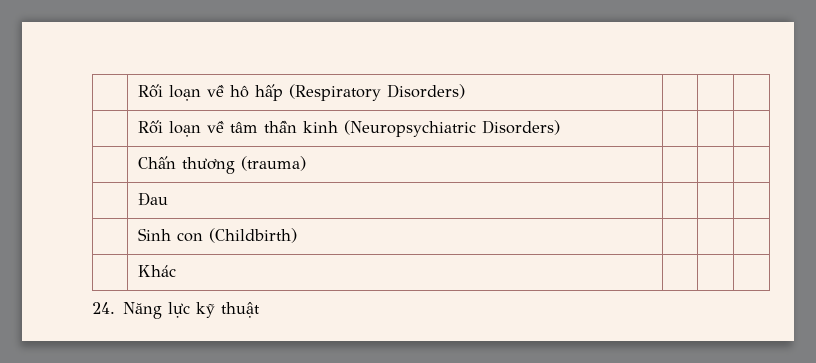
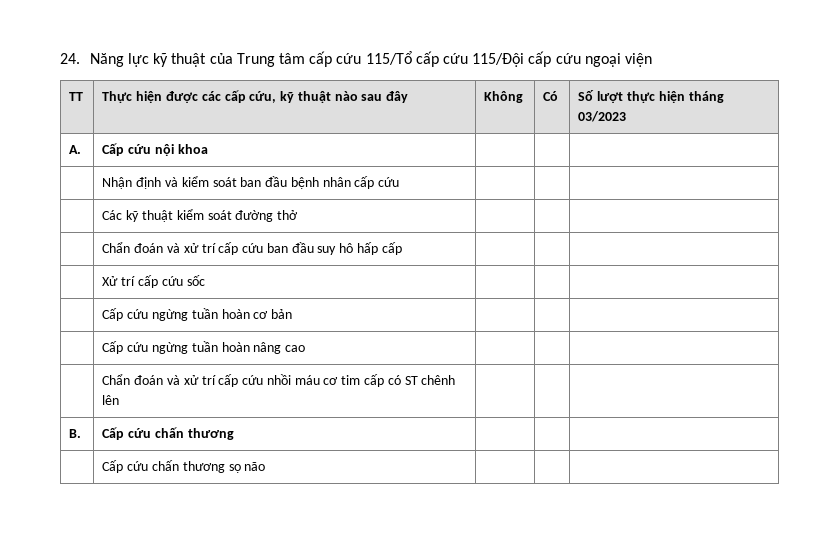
- | Rối loạn về hô hấp (Respiratory Disorders) | | |
- | Rối loạn về tâm thần kinh (Neuropsychiatric Disorders) | | |
- | Chấn thương (trauma) | | |
- | Đau | | |
- | Sinh con (Childbirth) | | |
- | Khác | | |
- 24. Năng lực kỹ thuật
+ 24. Năng lực kỹ thuật của Trung tâm cấp cứu 115/Tổ cấp cứu 115/Đội cấp cứu ngoại viện
+ TT | Thực hiện được các cấp cứu, kỹ thuật nào sau đây | Không | Có | Số lượt thực hiện tháng 03/2023
+ A. | Cấp cứu nội khoa | | |
+ | Nhận định và kiểm soát ban đầu bệnh nhân cấp cứu | | |
+ | Các kỹ thuật kiểm soát đường thở | | |
+ | Chẩn đoán và xử trí cấp cứu ban đầu suy hô hấp cấp | | |
+ | Xử trí cấp cứu sốc | | |
+ | Cấp cứu ngừng tuần hoàn cơ bản | | |
+ | Cấp cứu ngừng tuần hoàn nâng cao | | |
+ | Chẩn đoán và xử trí cấp cứu nhồi máu cơ tim cấp có ST chênh lên | | |
+ B. | Cấp cứu chấn thương | | |
+ | Cấp cứu chấn thương sọ não | | |

